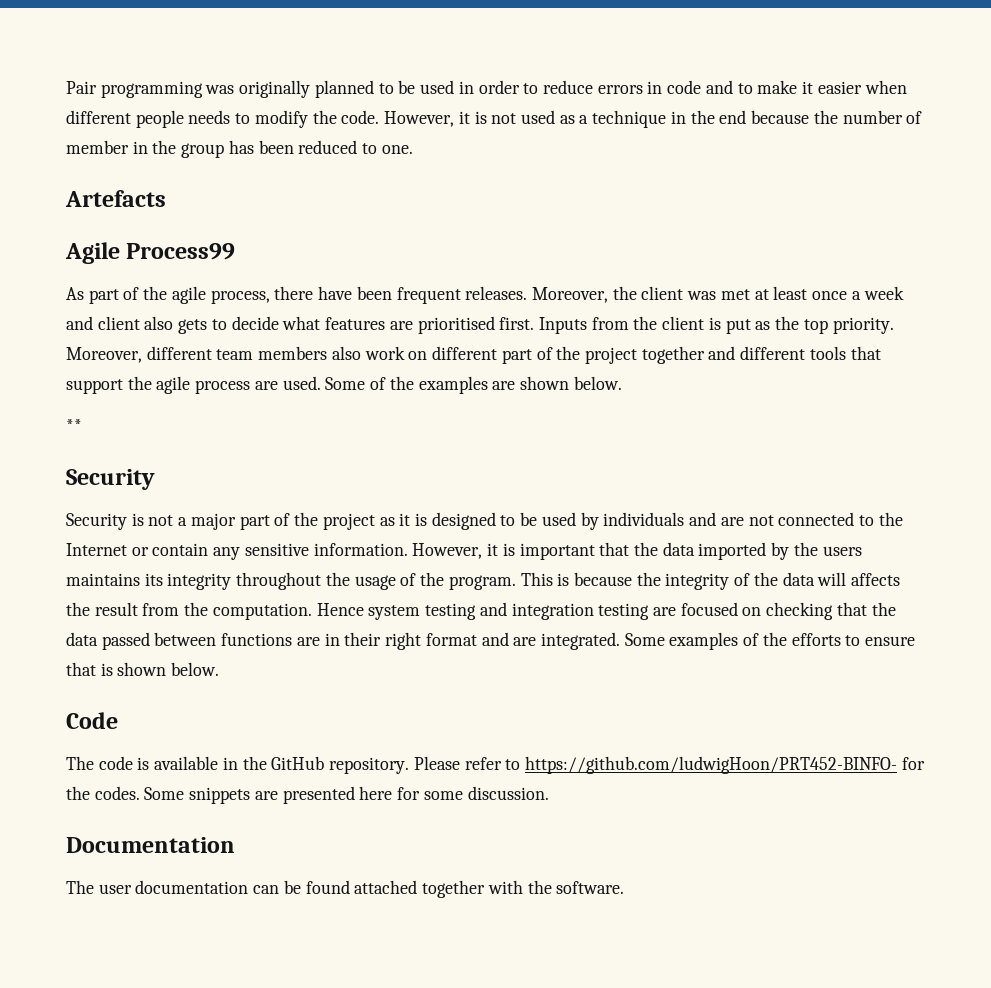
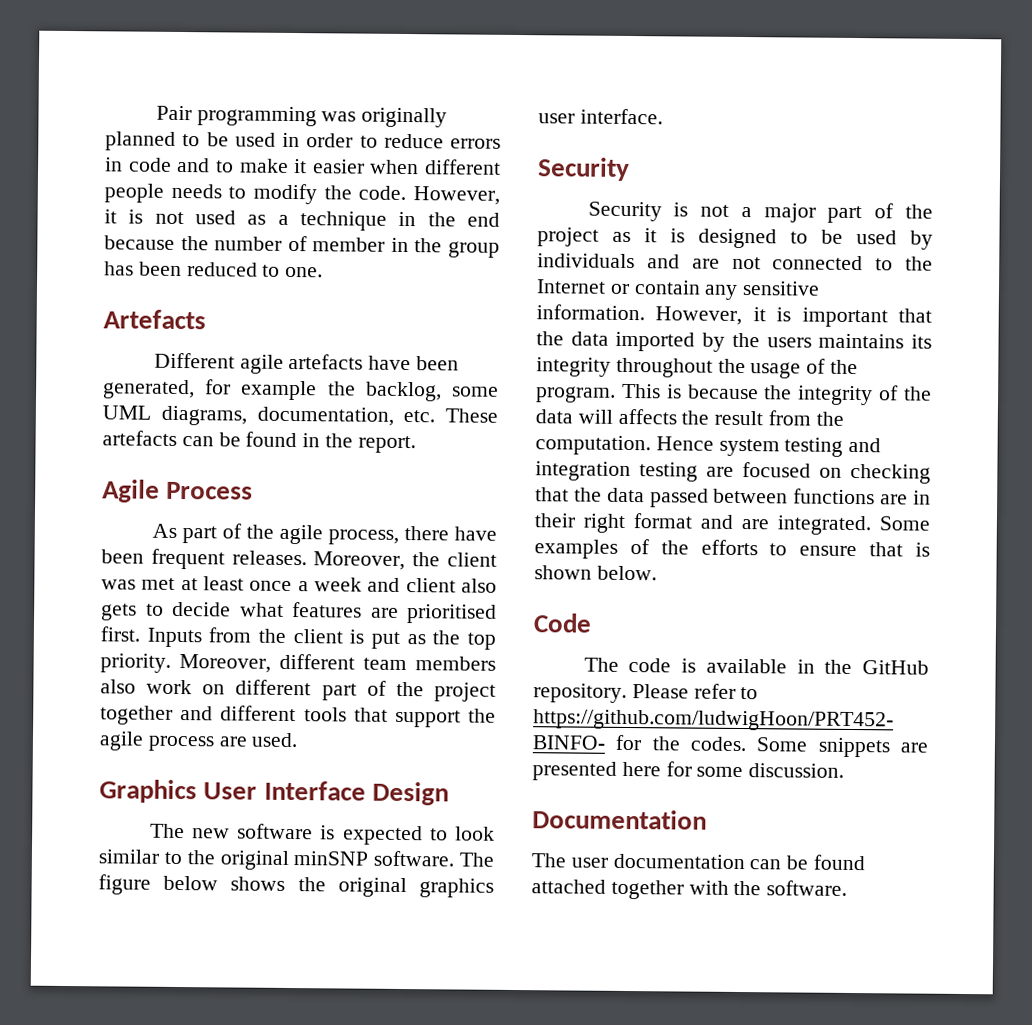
+ Different agile artefacts have been generated, for example the backlog, some UML diagrams, documentation, etc. These artefacts can be found in the report.
- Agile Process99
+ Agile Process
- Moreover, different team members also work on different part of the project together and different tools that support the agile process are used. Some of the examples are shown below.
- **
+ Moreover, different team members also work on different part of the project together and different tools that support the agile process are used.
+ Graphics User Interface Design
+ The new software is expected to look similar to the original minSNP software. The figure below shows the original graphics user interface.

